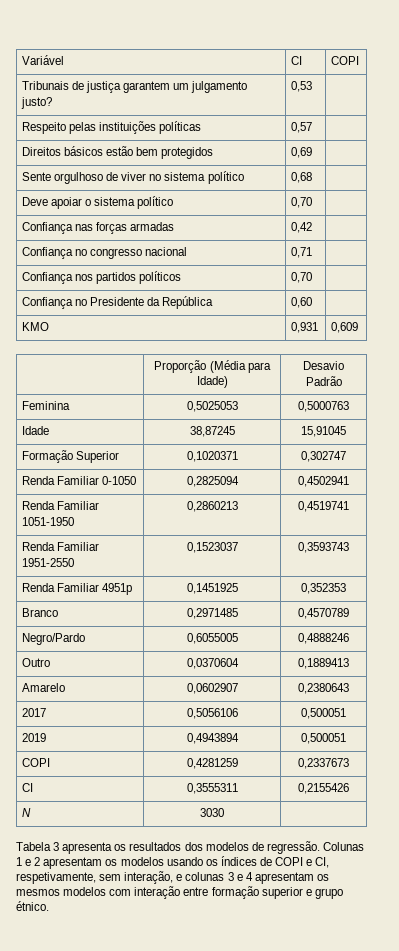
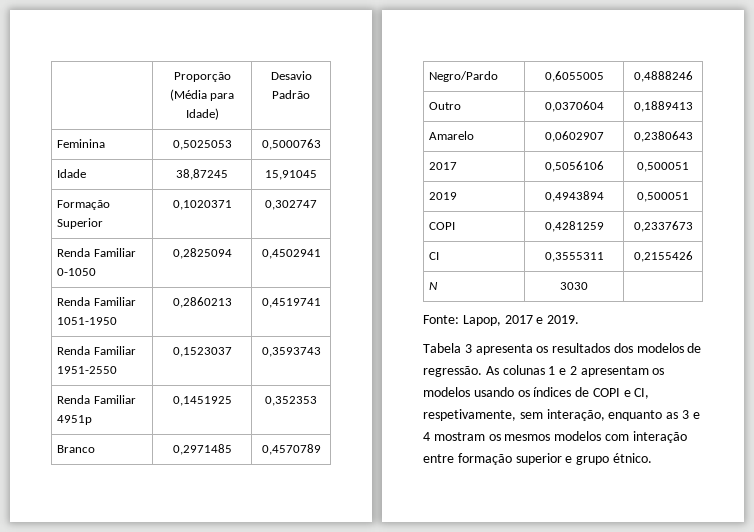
- Variável | CI | COPI
- Tribunais de justiça garantem um julgamento justo? | 0,53 |
- Respeito pelas instituições políticas | 0,57 |
- Direitos básicos estão bem protegidos | 0,69 |
- Sente orgulhoso de viver no sistema político | 0,68 |
- Deve apoiar o sistema político | 0,70 |
- Confiança nas forças armadas | 0,42 |
- Confiança no congresso nacional | 0,71 |
- Confiança nos partidos políticos | 0,70 |
- Confiança no Presidente da República | 0,60 |
- KMO | 0,931 | 0,609
+ Fonte: Lapop, 2017 e 2019.
- Colunas 1 e 2 apresentam os modelos usando os índices de COPI e CI, respetivamente, sem interação, e colunas 3 e 4 apresentam os mesmos modelos com interação entre formação superior e grupo étnico.
+ As colunas 1 e 2 apresentam os modelos usando os índices de COPI e CI, respetivamente, sem interação, enquanto as 3 e 4 mostram os mesmos modelos com interação entre formação superior e grupo étnico.

